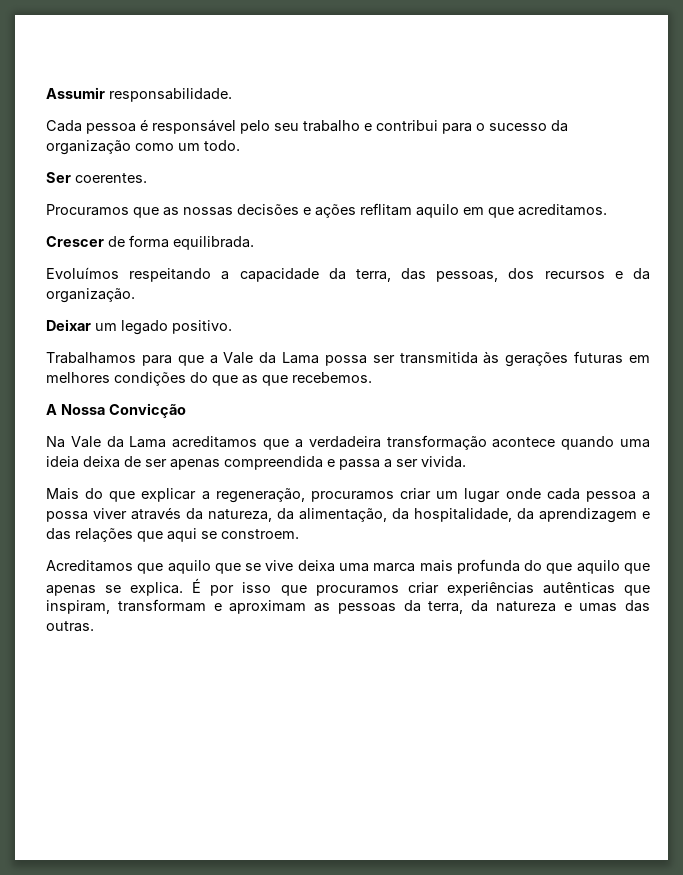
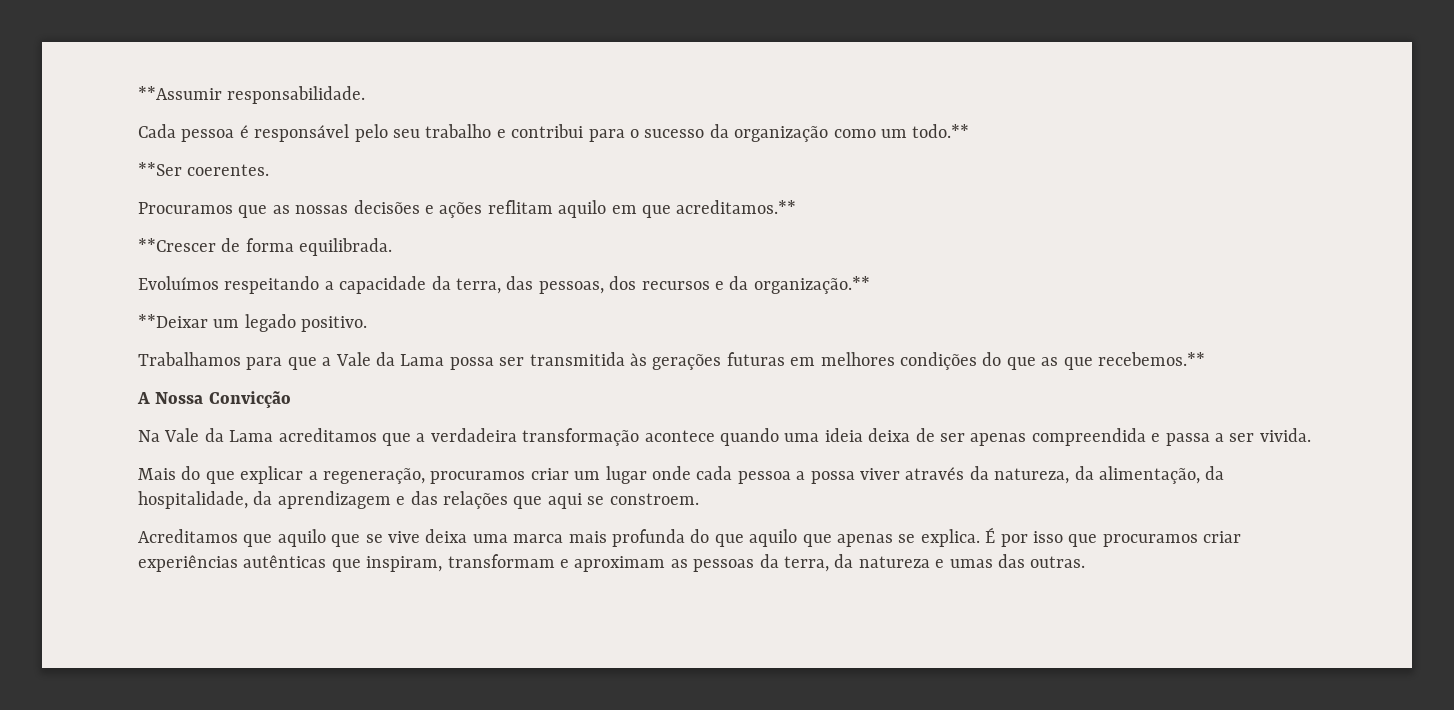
- Assumir responsabilidade.
+ **Assumir responsabilidade.
- Cada pessoa é responsável pelo seu trabalho e contribui para o sucesso da organização como um todo.
- Ser coerentes.
+ Cada pessoa é responsável pelo seu trabalho e contribui para o sucesso da organização como um todo.**
+ **Ser coerentes.
- Procuramos que as nossas decisões e ações reflitam aquilo em que acreditamos.
- Crescer de forma equilibrada.
+ Procuramos que as nossas decisões e ações reflitam aquilo em que acreditamos.**
+ **Crescer de forma equilibrada.
- Evoluímos respeitando a capacidade da terra, das pessoas, dos recursos e da organização.
- Deixar um legado positivo.
+ Evoluímos respeitando a capacidade da terra, das pessoas, dos recursos e da organização.**
+ **Deixar um legado positivo.
- Trabalhamos para que a Vale da Lama possa ser transmitida às gerações futuras em melhores condições do que as que recebemos.
+ Trabalhamos para que a Vale da Lama possa ser transmitida às gerações futuras em melhores condições do que as que recebemos.**

